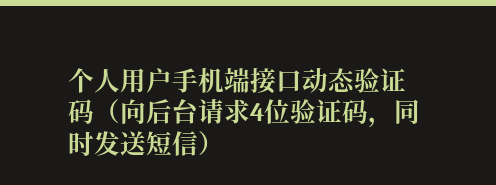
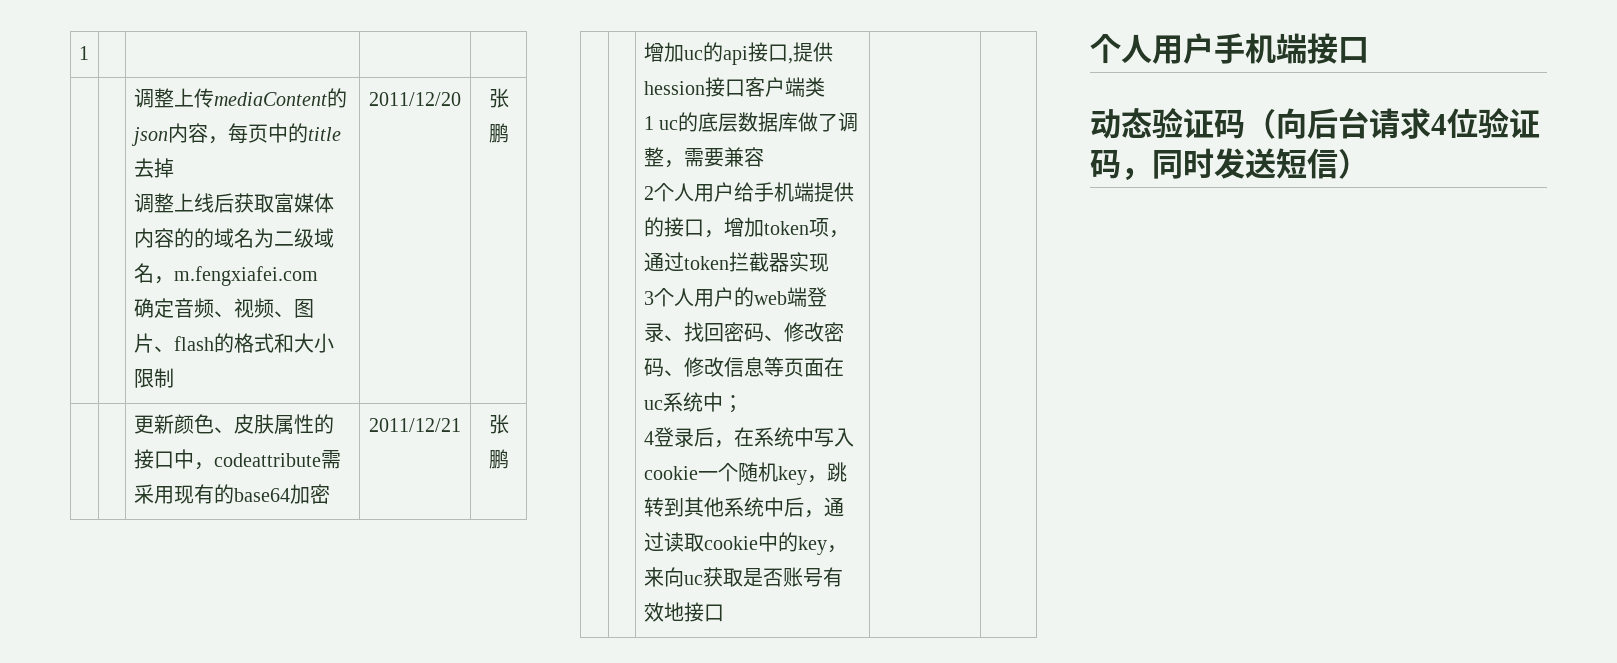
+ 1 | | | |
+ | | 调整上传mediaContent的json内容，每页中的title去掉
+ 调整上线后获取富媒体内容的的域名为二级域名，m.fengxiafei.com
+ 确定音频、视频、图片、flash的格式和大小限制 | 2011/12/20 | 张鹏
+ | | 更新颜色、皮肤属性的接口中，codeattribute需采用现有的base64加密 | 2011/12/21 | 张鹏
+ | | 增加uc的api接口,提供hession接口客户端类
+ 1 uc的底层数据库做了调整，需要兼容
+ 2个人用户给手机端提供的接口，增加token项，通过token拦截器实现
+ 3个人用户的web端登录、找回密码、修改密码、修改信息等页面在uc系统中；
+ 4登录后，在系统中写入cookie一个随机key，跳转到其他系统中后，通过读取cookie中的key，来向uc获取是否账号有效地接口
- 个人用户手机端接口动态验证码（向后台请求4位验证码，同时发送短信）
+ 个人用户手机端接口
+ 动态验证码（向后台请求4位验证码，同时发送短信）

